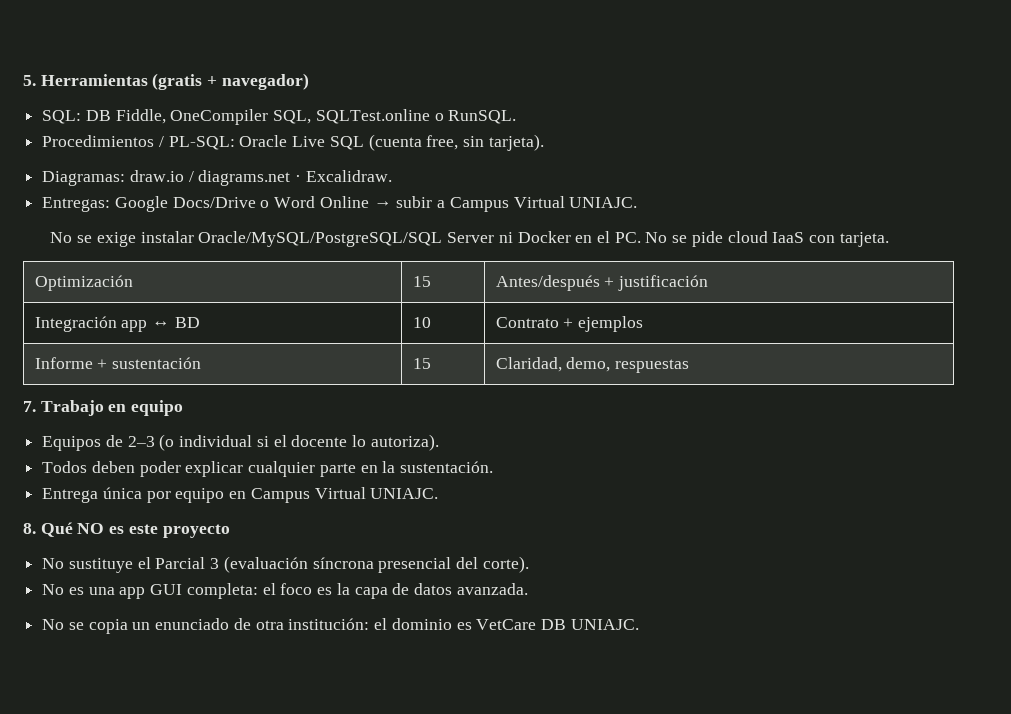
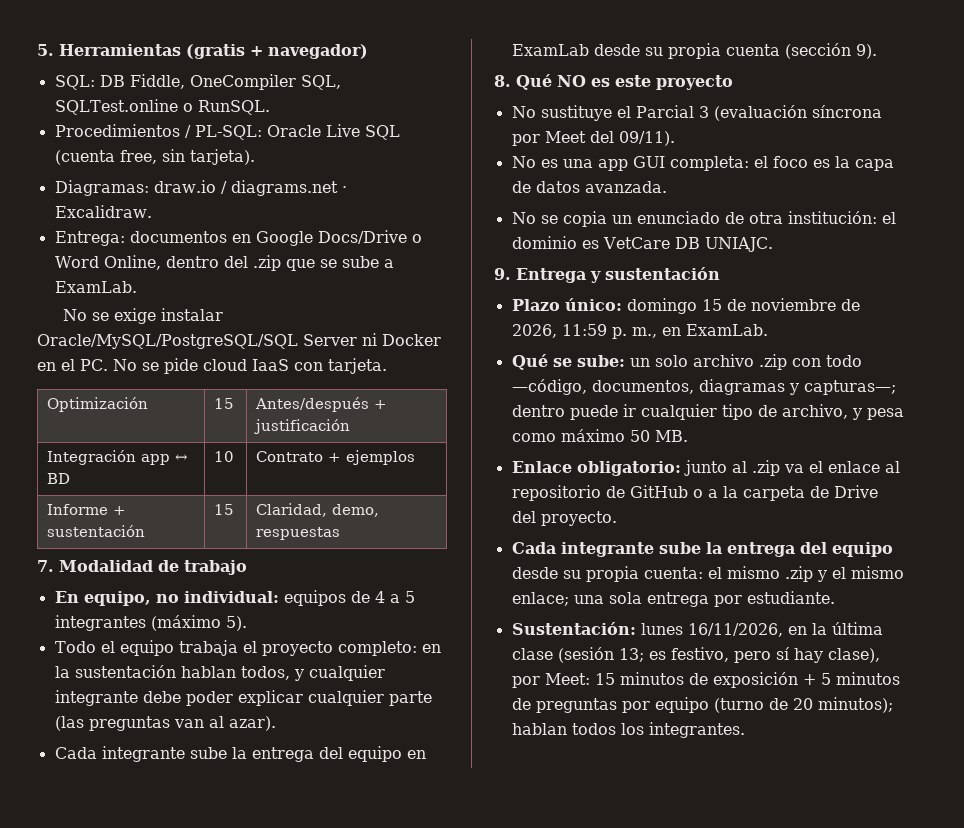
- Entregas: Google Docs/Drive o Word Online → subir a Campus Virtual UNIAJC.
+ Entrega: documentos en Google Docs/Drive o Word Online, dentro del .zip que se sube a ExamLab.
- 7. Trabajo en equipo
- Equipos de 2–3 (o individual si el docente lo autoriza).
- Todos deben poder explicar cualquier parte en la sustentación.
- Entrega única por equipo en Campus Virtual UNIAJC.
+ 7. Modalidad de trabajo
+ En equipo, no individual: equipos de 4 a 5 integrantes (máximo 5).
+ Todo el equipo trabaja el proyecto completo: en la sustentación hablan todos, y cualquier integrante debe poder explicar cualquier parte (las preguntas van al azar).
+ Cada integrante sube la entrega del equipo en ExamLab desde su propia cuenta (sección 9).
- No sustituye el Parcial 3 (evaluación síncrona presencial del corte).
+ No sustituye el Parcial 3 (evaluación síncrona por Meet del 09/11).
+ 9. Entrega y sustentación
+ Plazo único: domingo 15 de noviembre de 2026, 11:59 p. m., en ExamLab.
+ Qué se sube: un solo archivo .zip con todo —código, documentos, diagramas y capturas—; dentro puede ir cualquier tipo de archivo, y pesa como máximo 50 MB.
+ Enlace obligatorio: junto al .zip va el enlace al repositorio de GitHub o a la carpeta de Drive del proyecto.
+ Cada integrante sube la entrega del equipo desde su propia cuenta: el mismo .zip y el mismo enlace; una sola entrega por estudiante.
+ Sustentación: lunes 16/11/2026, en la última clase (sesión 13; es festivo, pero sí hay clase), por Meet: 15 minutos de exposición + 5 minutos de preguntas por equipo (turno de 20 minutos); hablan todos los integrantes.

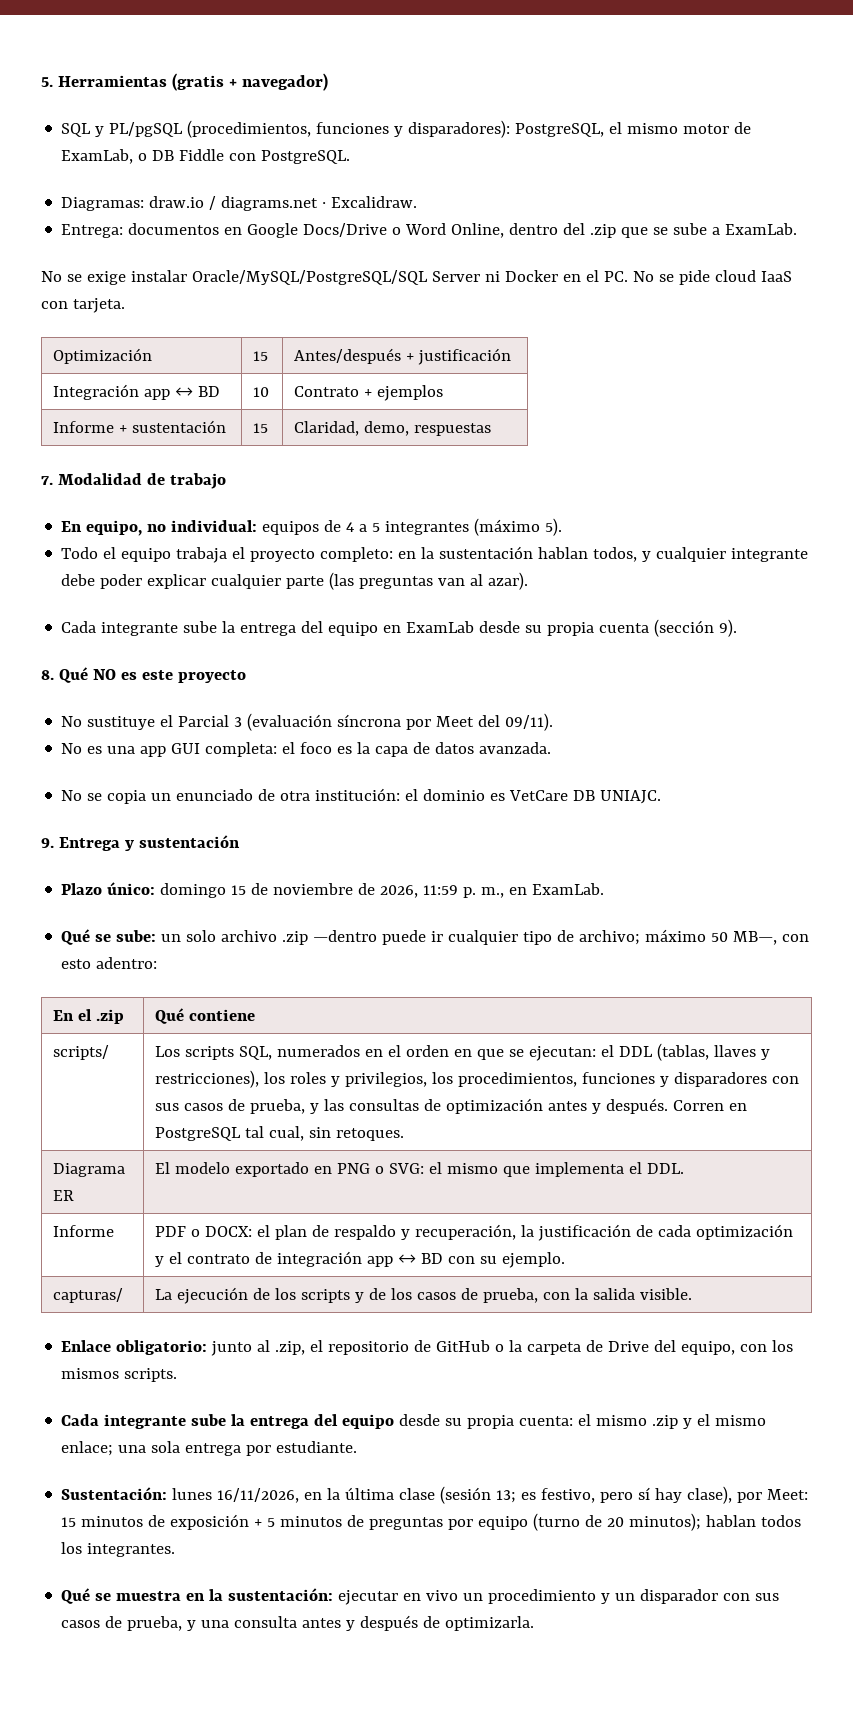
- SQL: DB Fiddle, OneCompiler SQL, SQLTest.online o RunSQL.
- Procedimientos / PL-SQL: Oracle Live SQL (cuenta free, sin tarjeta).
+ SQL y PL/pgSQL (procedimientos, funciones y disparadores): PostgreSQL, el mismo motor de ExamLab, o DB Fiddle con PostgreSQL.
- Qué se sube: un solo archivo .zip con todo —código, documentos, diagramas y capturas—; dentro puede ir cualquier tipo de archivo, y pesa como máximo 50 MB.
+ Qué se sube: un solo archivo .zip —dentro puede ir cualquier tipo de archivo; máximo 50 MB—, con esto adentro:
+ En el .zip | Qué contiene
+ scripts/ | Los scripts SQL, numerados en el orden en que se ejecutan: el DDL (tablas, llaves y restricciones), los roles y privilegios, los procedimientos, funciones y disparadores con sus casos de prueba, y las consultas de optimización antes y después. Corren en PostgreSQL tal cual, sin retoques.
+ Diagrama ER | El modelo exportado en PNG o SVG: el mismo que implementa el DDL.
+ Informe | PDF o DOCX: el plan de respaldo y recuperación, la justificación de cada optimización y el contrato de integración app ↔ BD con su ejemplo.
+ capturas/ | La ejecución de los scripts y de los casos de prueba, con la salida visible.
- Enlace obligatorio: junto al .zip va el enlace al repositorio de GitHub o a la carpeta de Drive del proyecto.
+ Enlace obligatorio: junto al .zip, el repositorio de GitHub o la carpeta de Drive del equipo, con los mismos scripts.
+ Qué se muestra en la sustentación: ejecutar en vivo un procedimiento y un disparador con sus casos de prueba, y una consulta antes y después de optimizarla.

